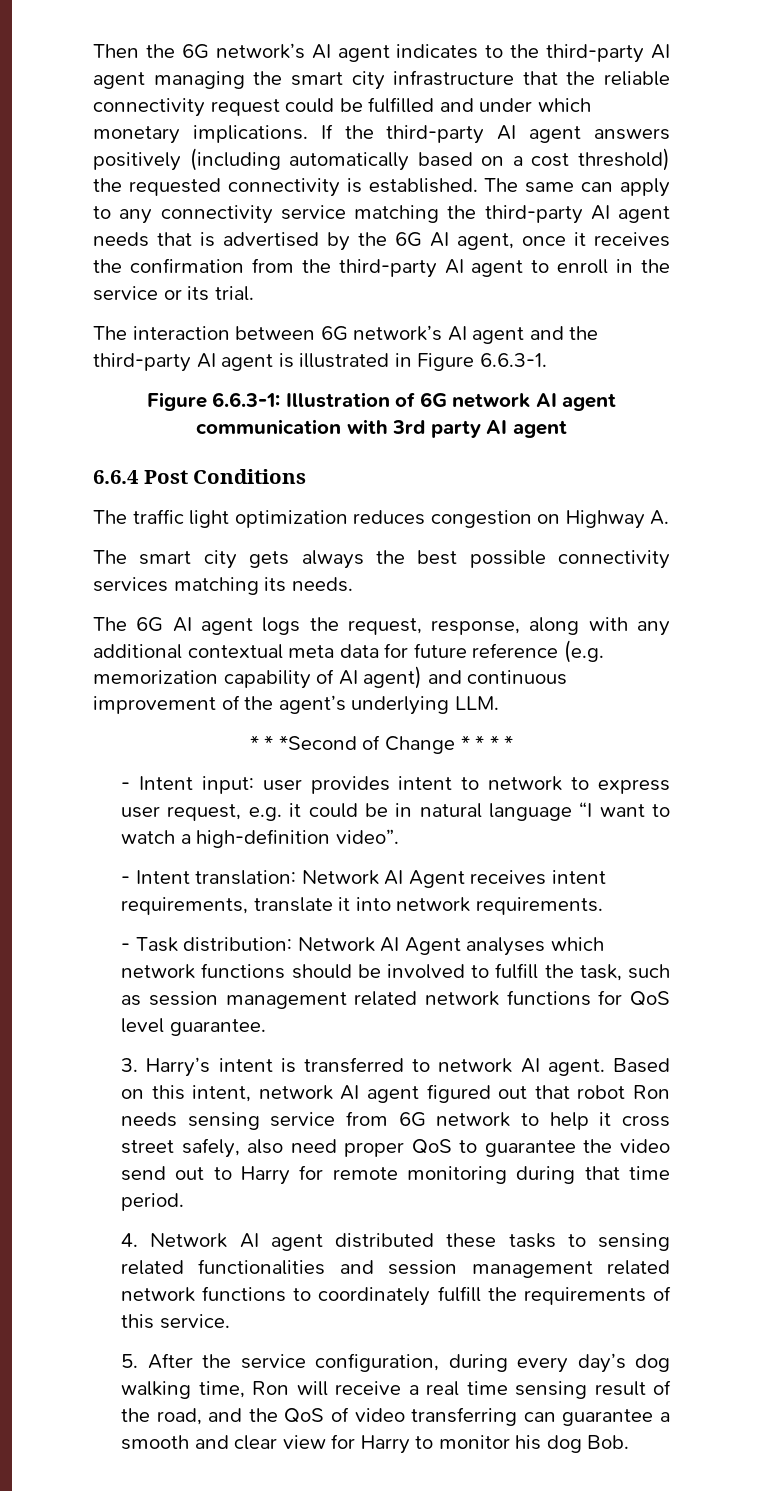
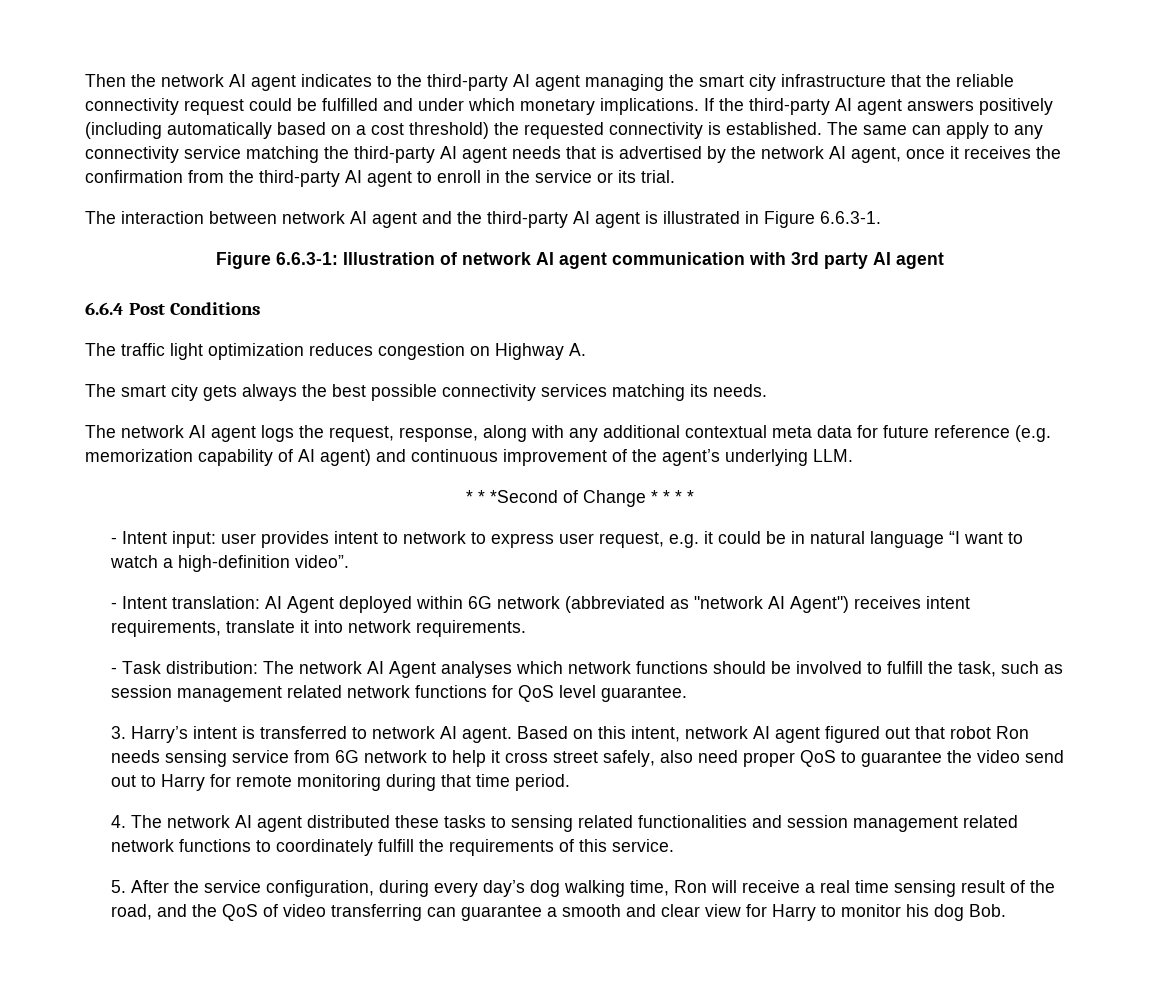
- Then the 6G network’s AI agent indicates to the third-party AI agent managing the smart city infrastructure that the reliable connectivity request could be fulfilled and under which monetary implications.
+ Then the network AI agent indicates to the third-party AI agent managing the smart city infrastructure that the reliable connectivity request could be fulfilled and under which monetary implications.
- The same can apply to any connectivity service matching the third-party AI agent needs that is advertised by the 6G AI agent, once it receives the confirmation from the third-party AI agent to enroll in the service or its trial.
+ The same can apply to any connectivity service matching the third-party AI agent needs that is advertised by the network AI agent, once it receives the confirmation from the third-party AI agent to enroll in the service or its trial.
- The interaction between 6G network’s AI agent and the third-party AI agent is illustrated in Figure 6.6.3-1.
+ The interaction between network AI agent and the third-party AI agent is illustrated in Figure 6.6.3-1.
- Figure 6.6.3-1: Illustration of 6G network AI agent communication with 3rd party AI agent
+ Figure 6.6.3-1: Illustration of network AI agent communication with 3rd party AI agent
- The 6G AI agent logs the request, response, along with any additional contextual meta data for future reference (e.g. memorization capability of AI agent) and continuous improvement of the agent’s underlying LLM.
+ The network AI agent logs the request, response, along with any additional contextual meta data for future reference (e.g. memorization capability of AI agent) and continuous improvement of the agent’s underlying LLM.
- - Intent translation: Network AI Agent receives intent requirements, translate it into network requirements.
+ - Intent translation: AI Agent deployed within 6G network (abbreviated as "network AI Agent") receives intent requirements, translate it into network requirements.
- - Task distribution: Network AI Agent analyses which network functions should be involved to fulfill the task, such as session management related network functions for QoS level guarantee.
+ - Task distribution: The network AI Agent analyses which network functions should be involved to fulfill the task, such as session management related network functions for QoS level guarantee.
- 4. Network AI agent distributed these tasks to sensing related functionalities and session management related network functions to coordinately fulfill the requirements of this service.
+ 4. The network AI agent distributed these tasks to sensing related functionalities and session management related network functions to coordinately fulfill the requirements of this service.

